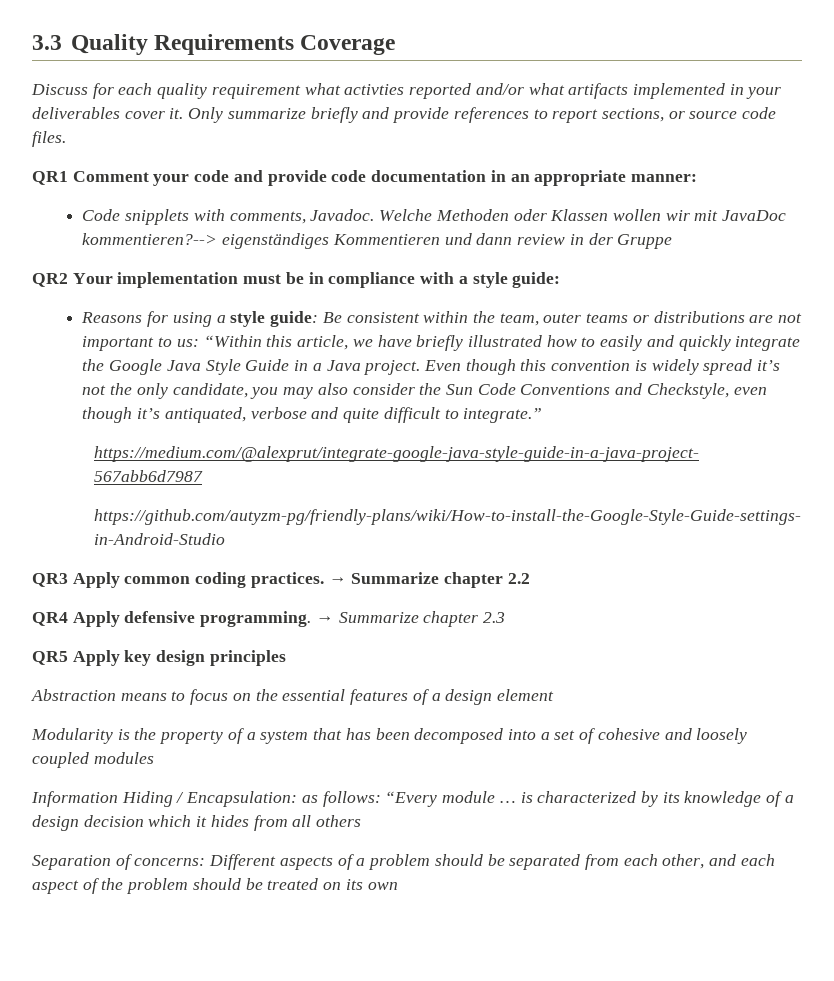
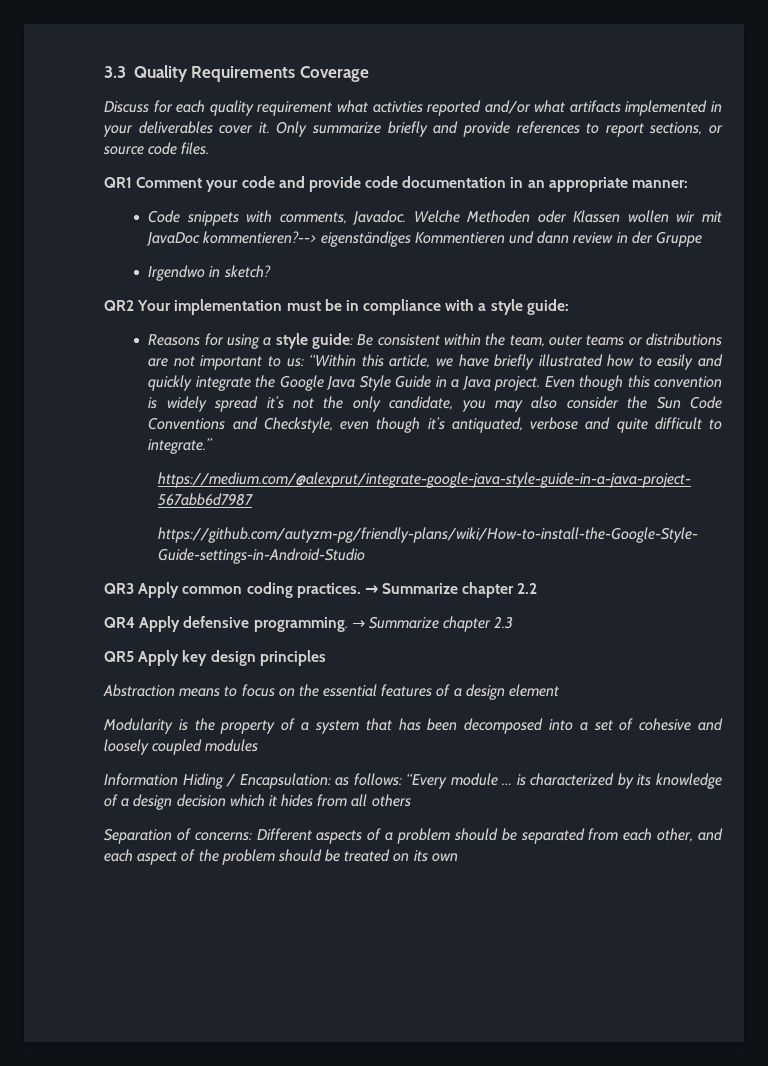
- Code snipplets with comments, Javadoc.
+ Code snippets with comments, Javadoc.
+ Irgendwo in sketch?

